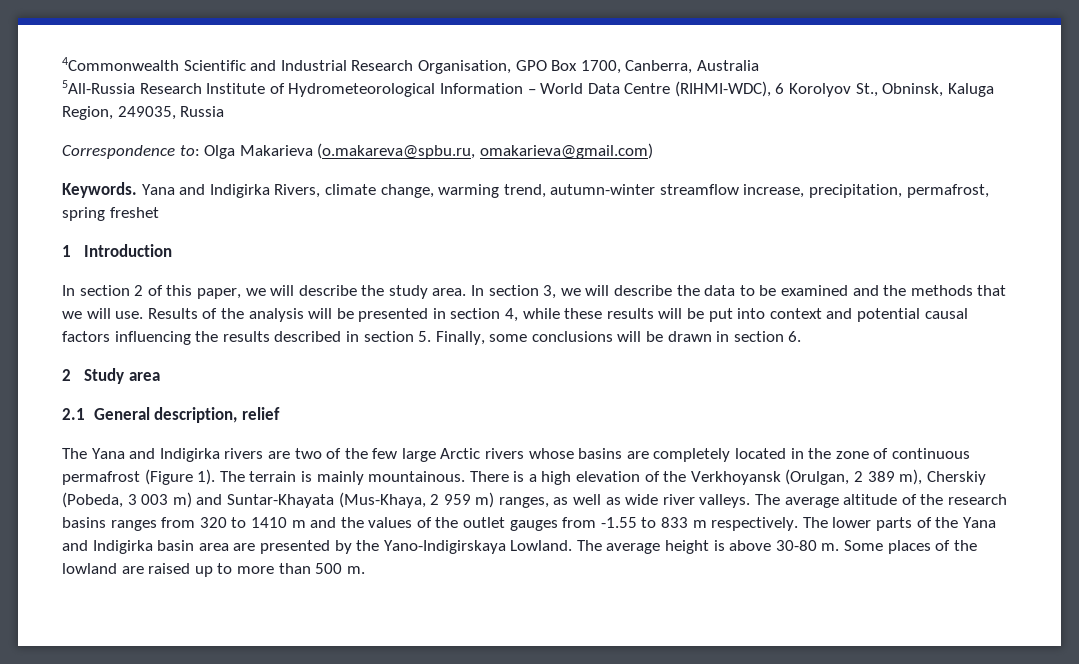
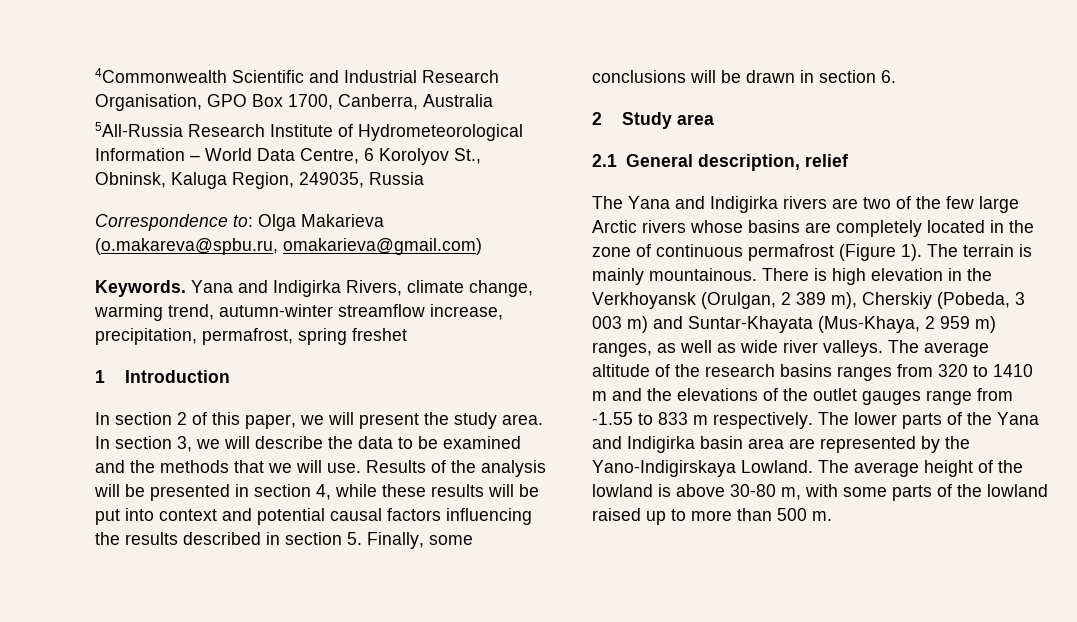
- 5All-Russia Research Institute of Hydrometeorological Information – World Data Centre (RIHMI-WDC), 6 Korolyov St., Obninsk, Kaluga Region, 249035, Russia
+ 5All-Russia Research Institute of Hydrometeorological Information – World Data Centre, 6 Korolyov St., Obninsk, Kaluga Region, 249035, Russia
- In section 2 of this paper, we will describe the study area.
+ In section 2 of this paper, we will present the study area.
- There is a high elevation of the Verkhoyansk (Orulgan, 2 389 m), Cherskiy (Pobeda, 3 003 m) and Suntar-Khayata (Mus-Khaya, 2 959 m) ranges, as well as wide river valleys.
+ There is high elevation in the Verkhoyansk (Orulgan, 2 389 m), Cherskiy (Pobeda, 3 003 m) and Suntar-Khayata (Mus-Khaya, 2 959 m) ranges, as well as wide river valleys.
- The average altitude of the research basins ranges from 320 to 1410 m and the values of the outlet gauges from -1.55 to 833 m respectively.
+ The average altitude of the research basins ranges from 320 to 1410 m and the elevations of the outlet gauges range from -1.55 to 833 m respectively.
- The lower parts of the Yana and Indigirka basin area are presented by the Yano-Indigirskaya Lowland.
+ The lower parts of the Yana and Indigirka basin area are represented by the Yano-Indigirskaya Lowland.
- The average height is above 30-80 m. Some places of the lowland are raised up to more than 500 m.
+ The average height of the lowland is above 30-80 m, with some parts of the lowland raised up to more than 500 m.

